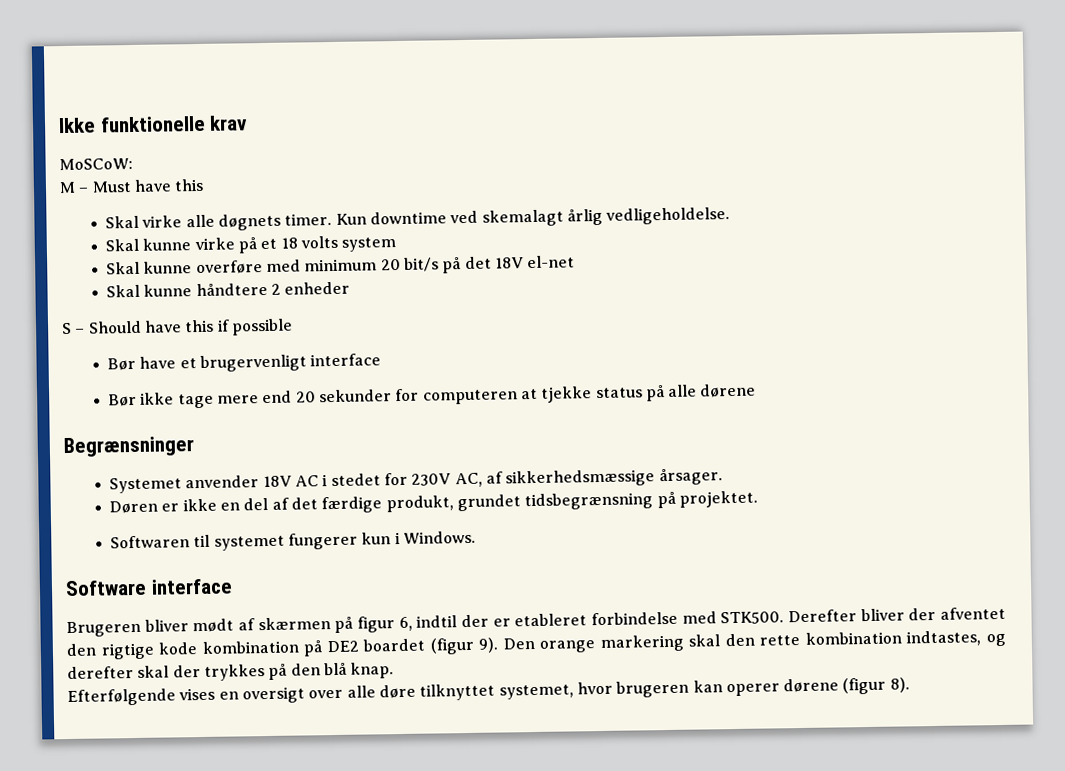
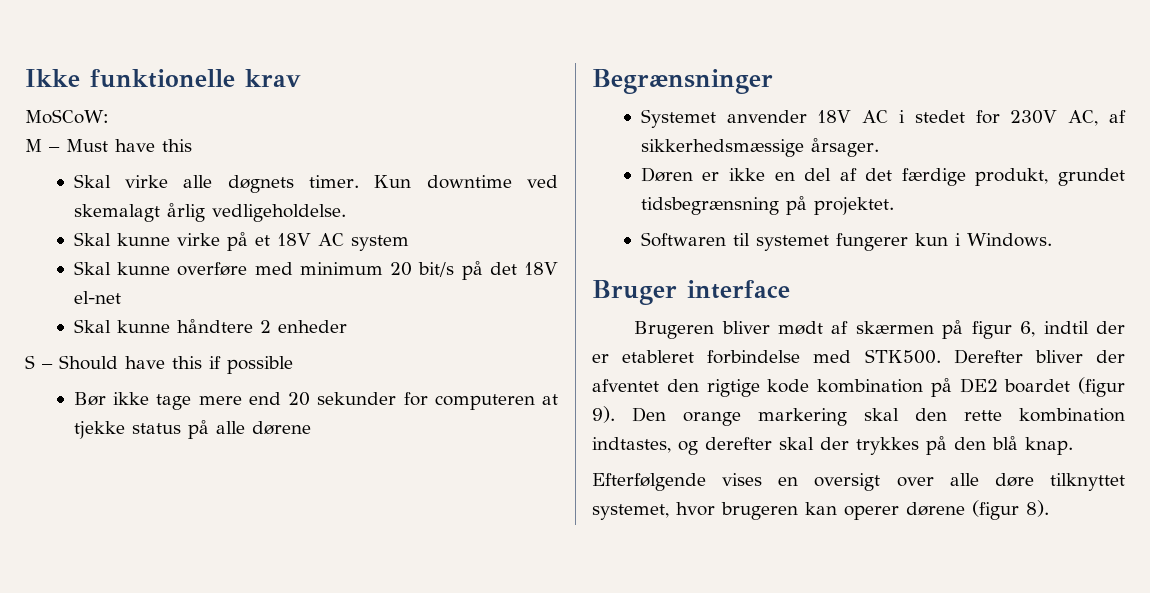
- Skal kunne virke på et 18 volts system
+ Skal kunne virke på et 18V AC system
- Bør have et brugervenligt interface
- Software interface
+ Bruger interface

